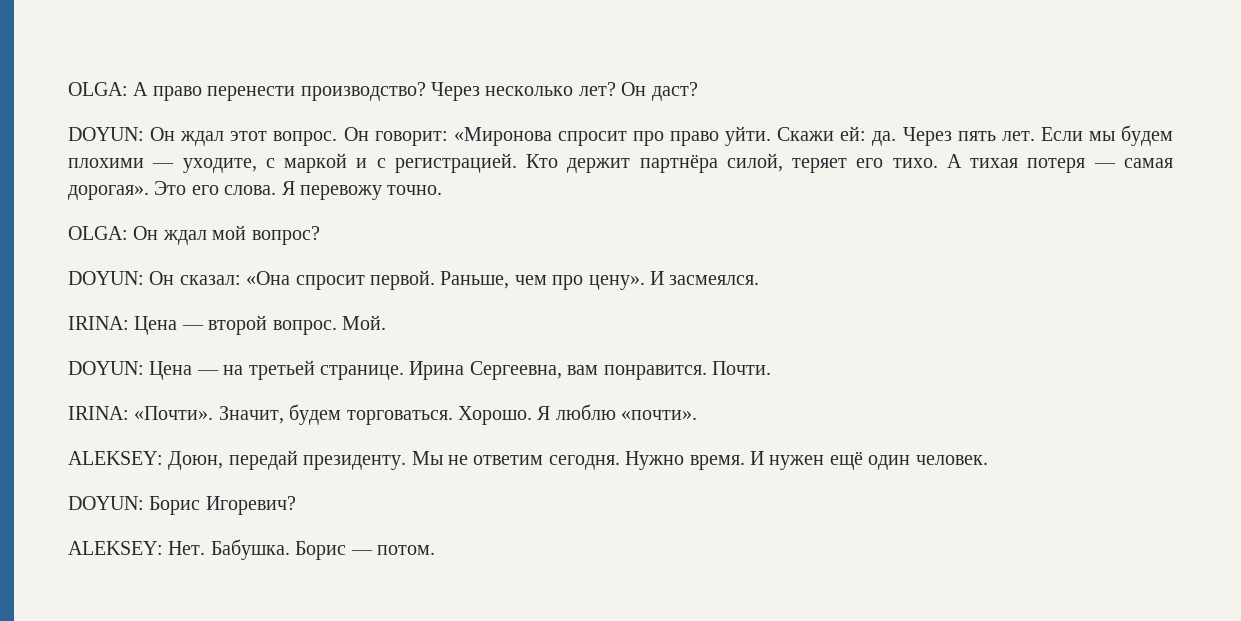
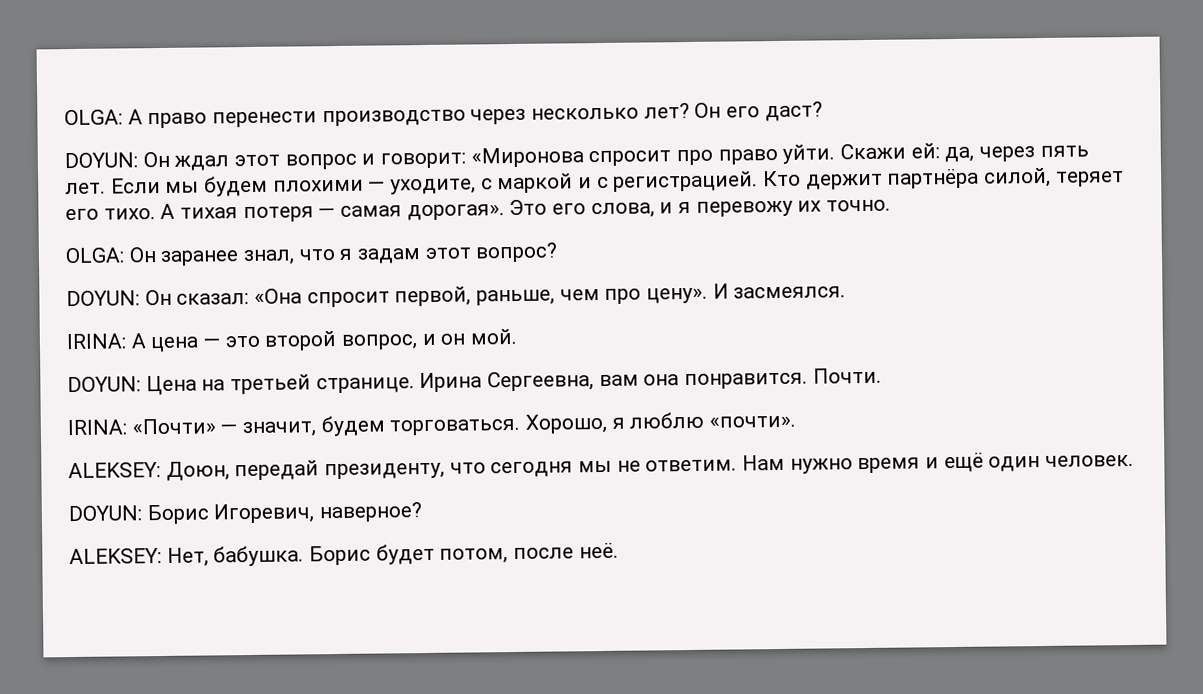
- OLGA: А право перенести производство? Через несколько лет?
+ OLGA: А право перенести производство через несколько лет?
- Он даст?
+ Он его даст?
- DOYUN: Он ждал этот вопрос. Он говорит: «Миронова спросит про право уйти.
+ DOYUN: Он ждал этот вопрос и говорит: «Миронова спросит про право уйти.
- Скажи ей: да. Через пять лет.
+ Скажи ей: да, через пять лет.
- Это его слова. Я перевожу точно.
- OLGA: Он ждал мой вопрос?
+ Это его слова, и я перевожу их точно.
+ OLGA: Он заранее знал, что я задам этот вопрос?
- DOYUN: Он сказал: «Она спросит первой. Раньше, чем про цену».
+ DOYUN: Он сказал: «Она спросит первой, раньше, чем про цену».
- IRINA: Цена — второй вопрос. Мой.
+ IRINA: А цена — это второй вопрос, и он мой.
- DOYUN: Цена — на третьей странице.
+ DOYUN: Цена на третьей странице.
- Ирина Сергеевна, вам понравится.
+ Ирина Сергеевна, вам она понравится.
- IRINA: «Почти». Значит, будем торговаться. Хорошо. Я люблю «почти».
+ IRINA: «Почти» — значит, будем торговаться. Хорошо, я люблю «почти».
- ALEKSEY: Доюн, передай президенту. Мы не ответим сегодня. Нужно время. И нужен ещё один человек.
+ ALEKSEY: Доюн, передай президенту, что сегодня мы не ответим. Нам нужно время и ещё один человек.
- DOYUN: Борис Игоревич?
- ALEKSEY: Нет. Бабушка. Борис — потом.
+ DOYUN: Борис Игоревич, наверное?
+ ALEKSEY: Нет, бабушка. Борис будет потом, после неё.

